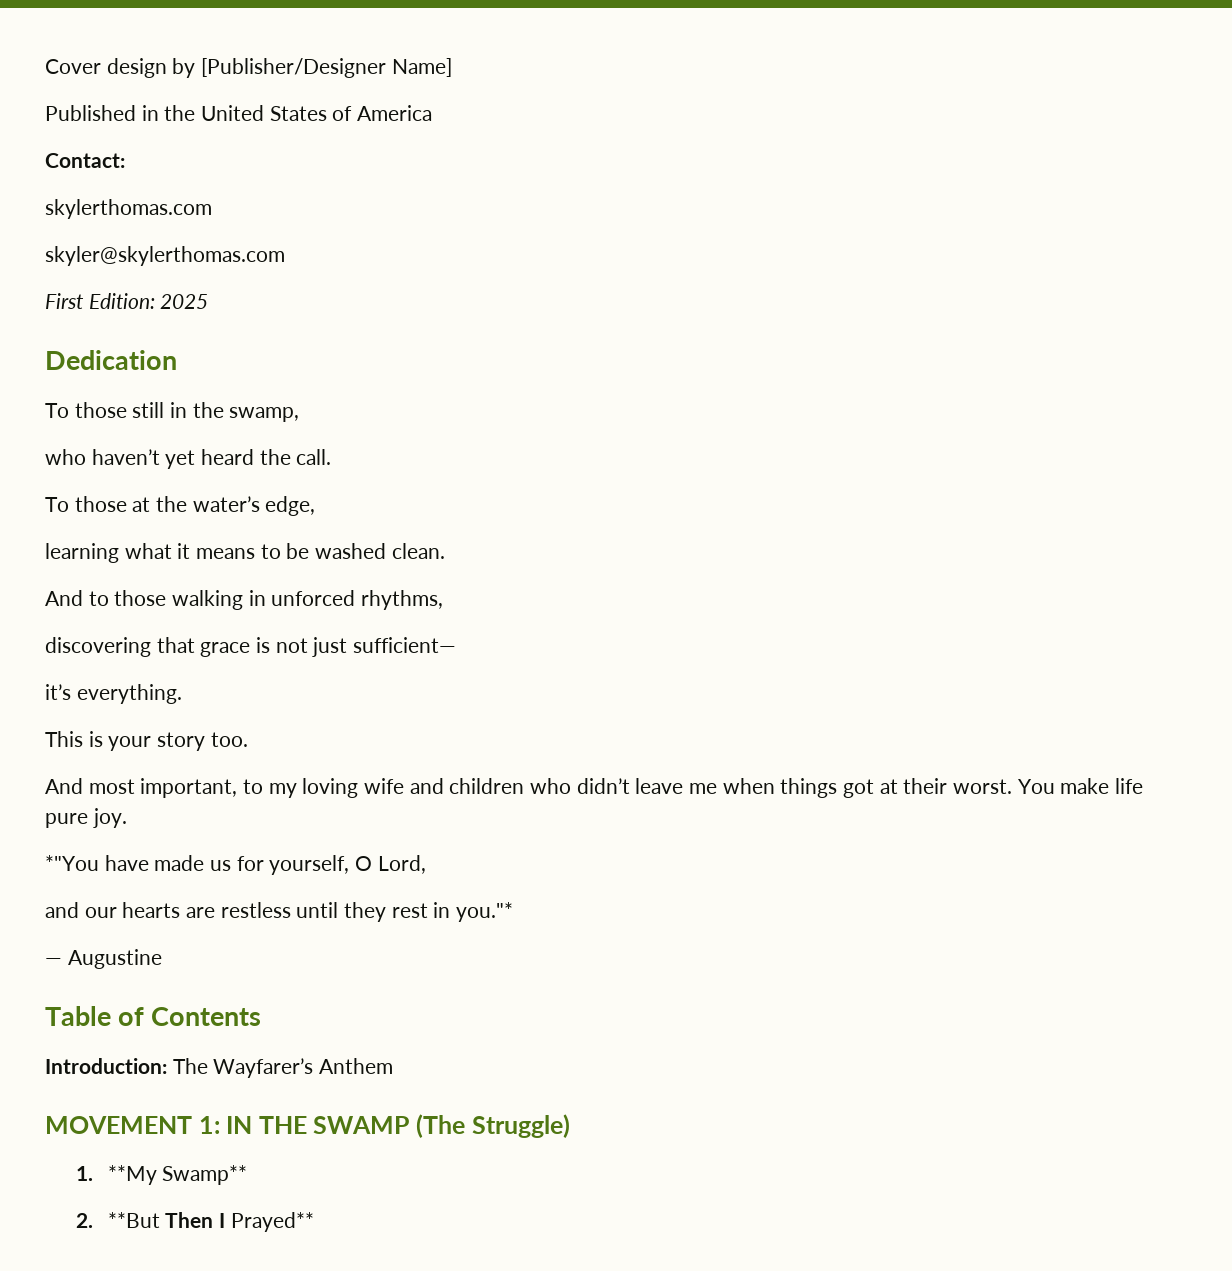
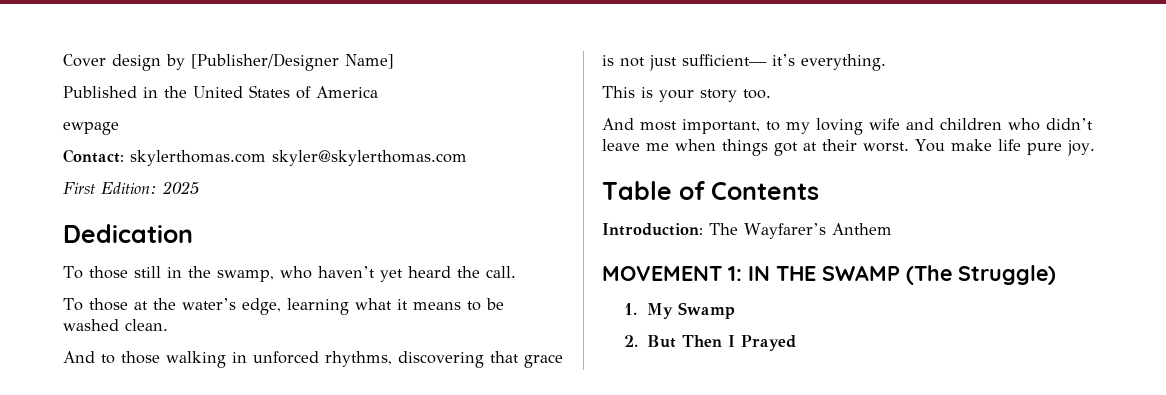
+ ewpage
- Contact:
- skylerthomas.com
- skyler@skylerthomas.com
+ Contact: skylerthomas.com skyler@skylerthomas.com
- To those still in the swamp,
- who haven’t yet heard the call.
+ To those still in the swamp, who haven’t yet heard the call.
- To those at the water’s edge,
- learning what it means to be washed clean.
+ To those at the water’s edge, learning what it means to be washed clean.
- And to those walking in unforced rhythms,
- discovering that grace is not just sufficient—
- it’s everything.
+ And to those walking in unforced rhythms, discovering that grace is not just sufficient— it’s everything.
- *"You have made us for yourself, O Lord,
- and our hearts are restless until they rest in you."*
- — Augustine
- 1. **My Swamp**
+ 1. My Swamp
- 2. **But Then I Prayed**
+ 2. But Then I Prayed

